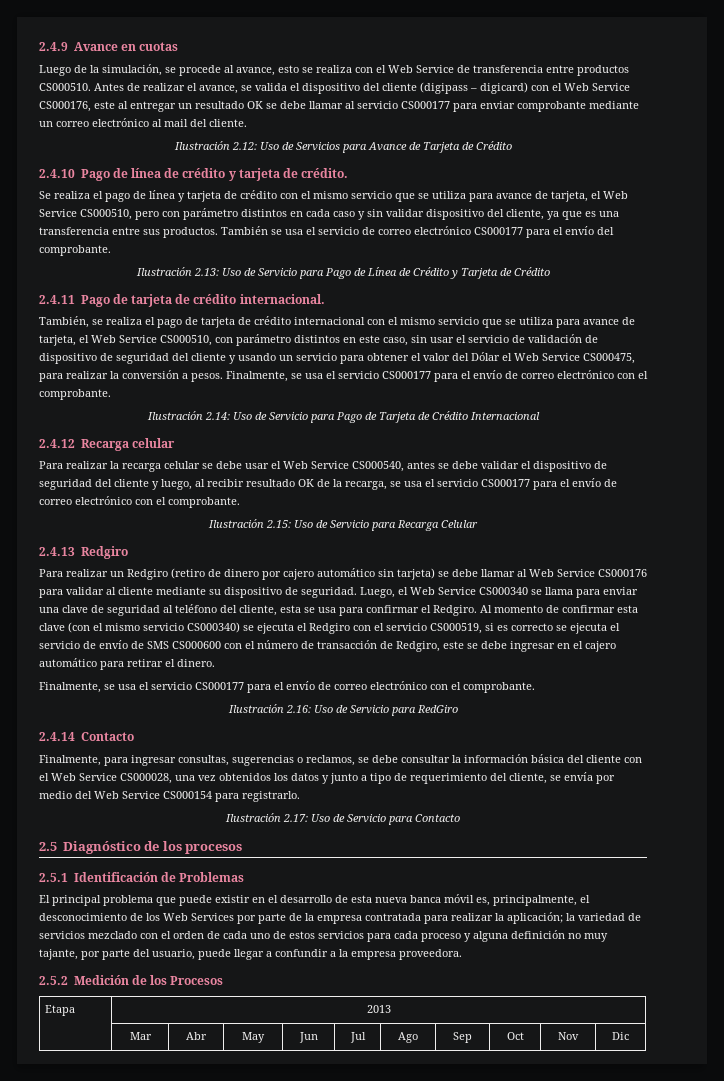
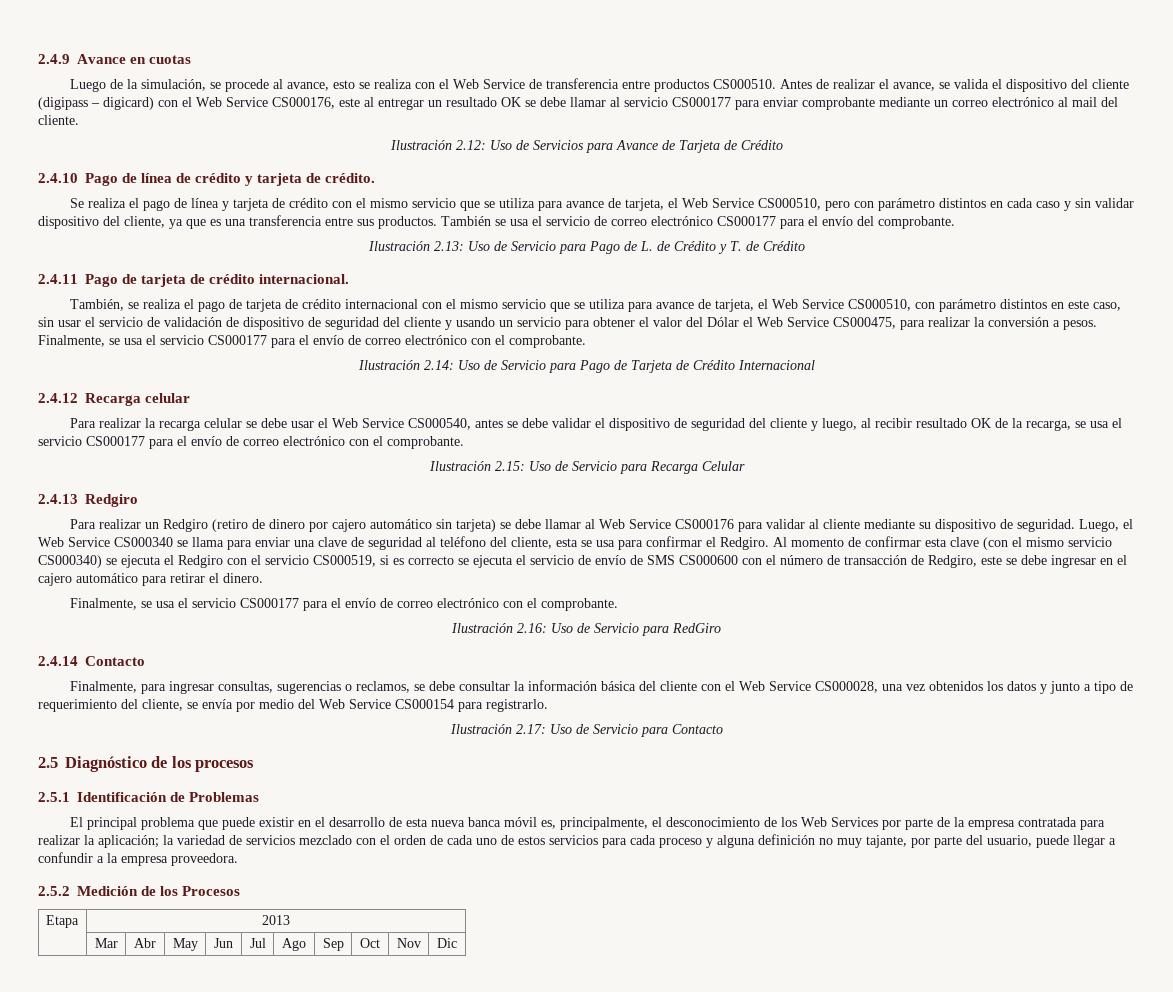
- Ilustración 2.13: Uso de Servicio para Pago de Línea de Crédito y Tarjeta de Crédito
+ Ilustración 2.13: Uso de Servicio para Pago de L. de Crédito y T. de Crédito

